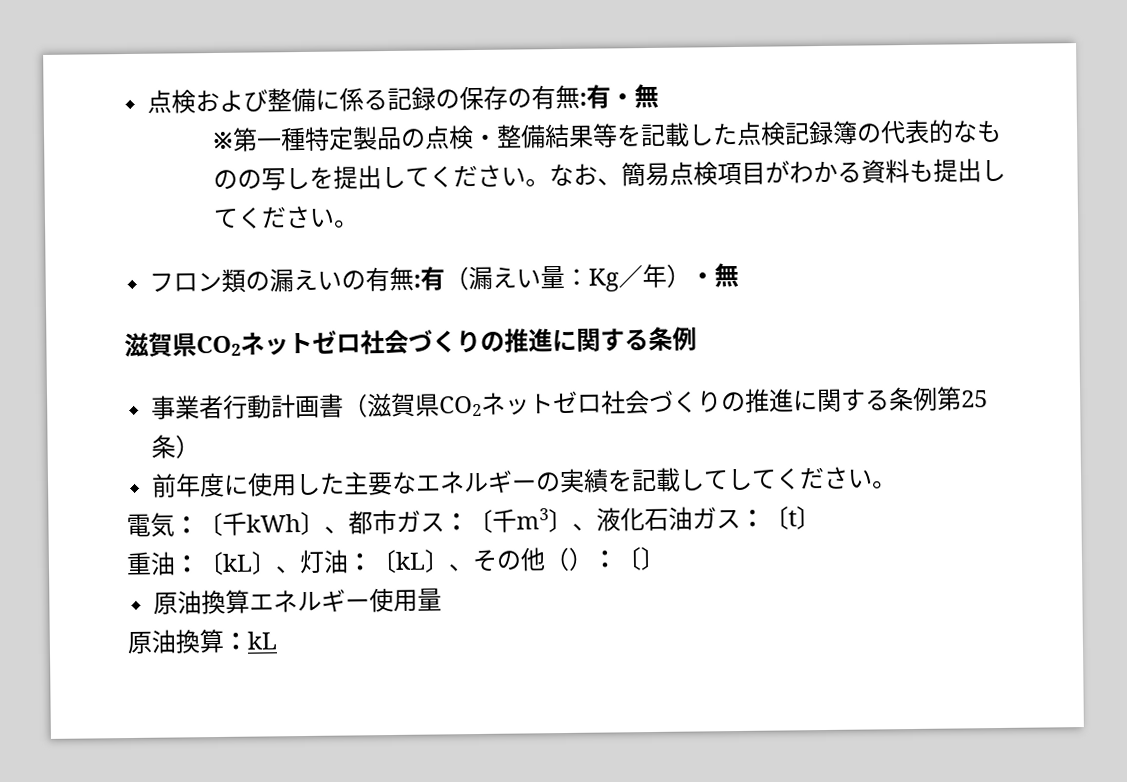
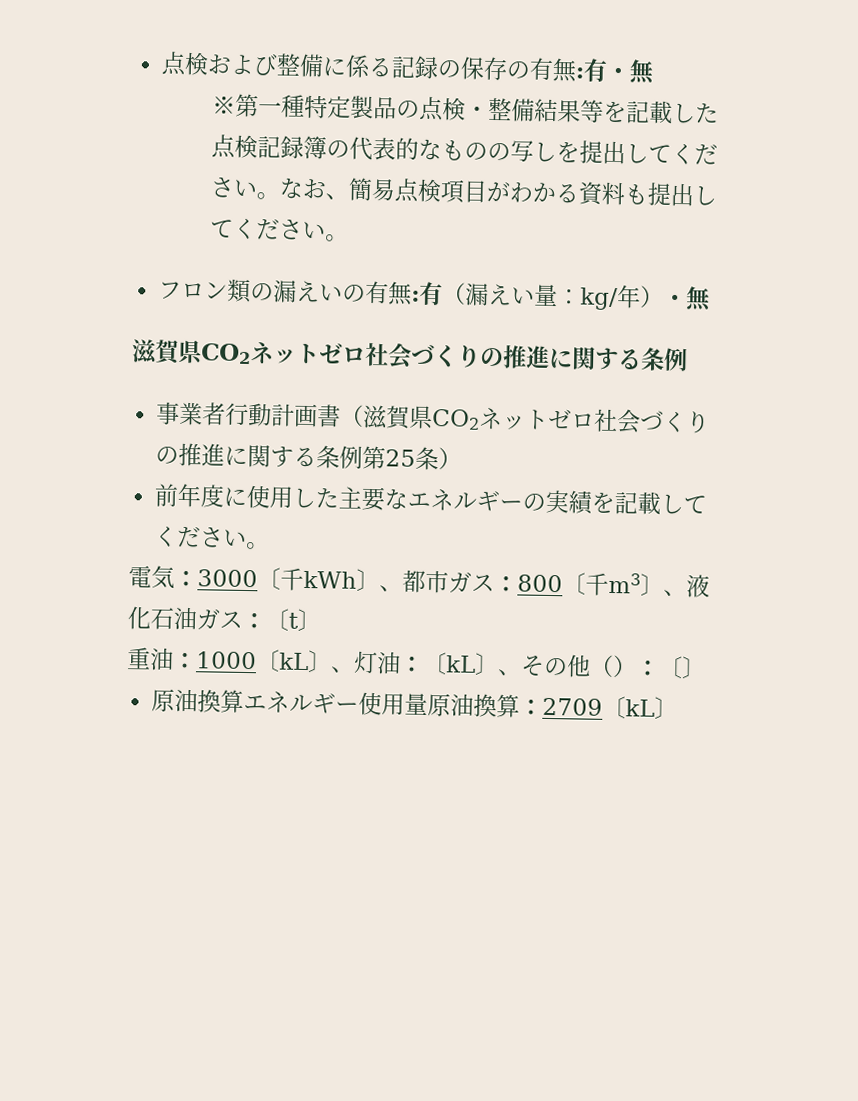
- フロン類の漏えいの有無:有（漏えい量：Kg／年）・無
+ フロン類の漏えいの有無:有（漏えい量：kg/年）・無
- 前年度に使用した主要なエネルギーの実績を記載してしてください。
+ 前年度に使用した主要なエネルギーの実績を記載してください。
- 電気：〔千kWh〕、都市ガス：〔千m3〕、液化石油ガス：〔t〕
+ 電気：3000〔千kWh〕、都市ガス：800〔千m3〕、液化石油ガス：〔t〕
- 重油：〔kL〕、灯油：〔kL〕、その他（）：〔〕
+ 重油：1000〔kL〕、灯油：〔kL〕、その他（）：〔〕
- 原油換算エネルギー使用量
- 原油換算：kL
+ 原油換算エネルギー使用量原油換算：2709〔kL〕

